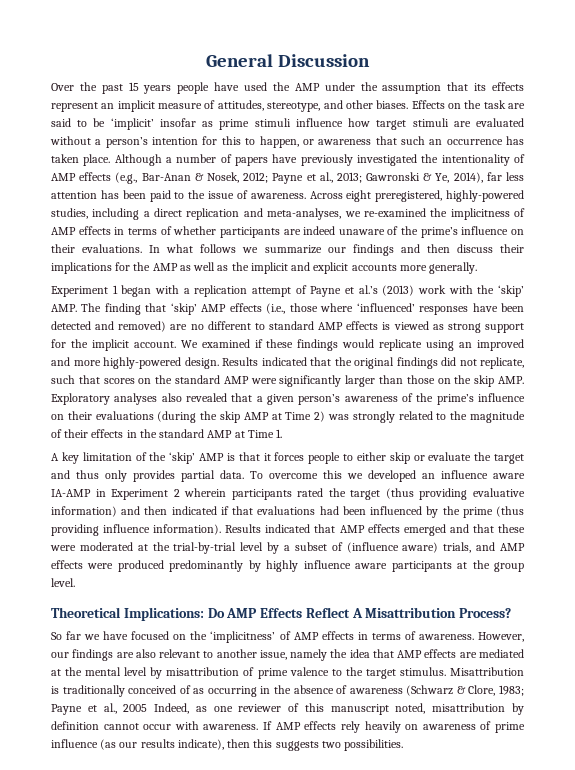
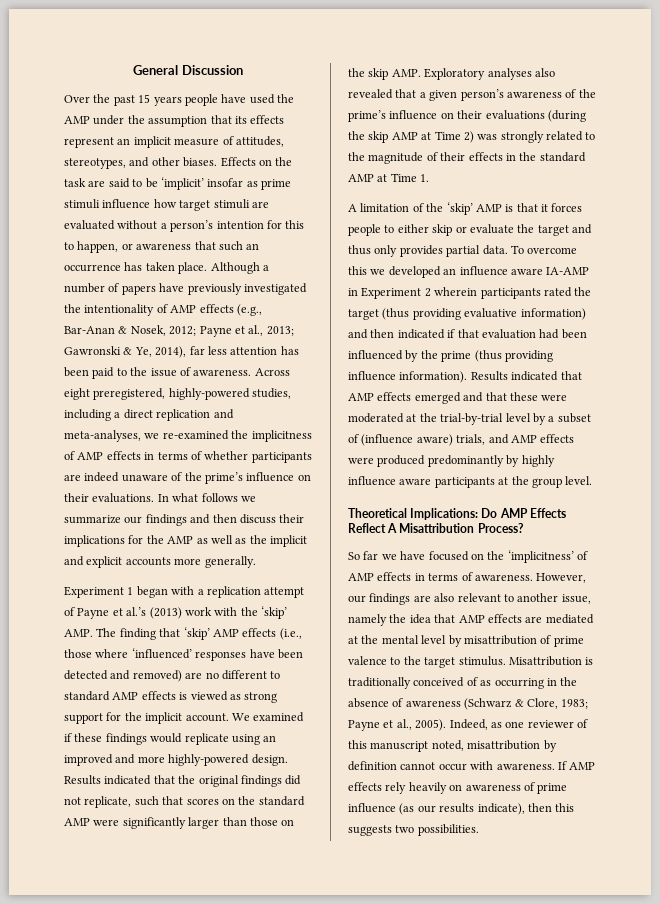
- Over the past 15 years people have used the AMP under the assumption that its effects represent an implicit measure of attitudes, stereotype, and other biases.
+ Over the past 15 years people have used the AMP under the assumption that its effects represent an implicit measure of attitudes, stereotypes, and other biases.
- A key limitation of the ‘skip’ AMP is that it forces people to either skip or evaluate the target and thus only provides partial data.
+ A limitation of the ‘skip’ AMP is that it forces people to either skip or evaluate the target and thus only provides partial data.
- To overcome this we developed an influence aware IA-AMP in Experiment 2 wherein participants rated the target (thus providing evaluative information) and then indicated if that evaluations had been influenced by the prime (thus providing influence information).
+ To overcome this we developed an influence aware IA-AMP in Experiment 2 wherein participants rated the target (thus providing evaluative information) and then indicated if that evaluation had been influenced by the prime (thus providing influence information).
- Misattribution is traditionally conceived of as occurring in the absence of awareness (Schwarz & Clore, 1983; Payne et al., 2005 Indeed, as one reviewer of this manuscript noted, misattribution by definition cannot occur with awareness.
+ Misattribution is traditionally conceived of as occurring in the absence of awareness (Schwarz & Clore, 1983; Payne et al., 2005). Indeed, as one reviewer of this manuscript noted, misattribution by definition cannot occur with awareness.

